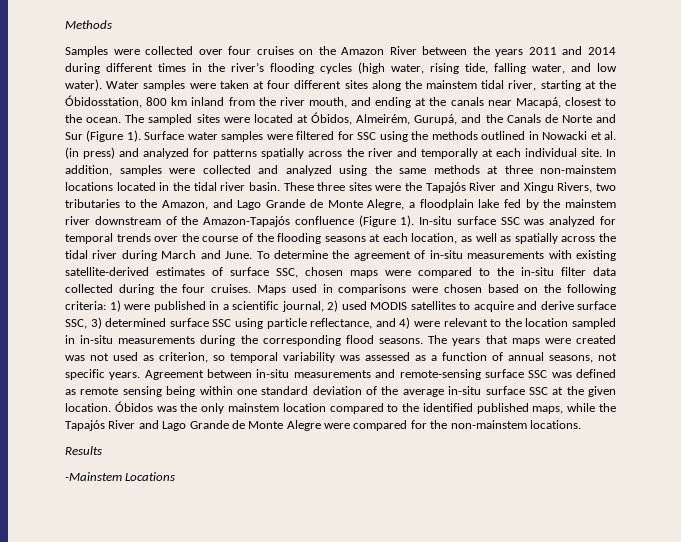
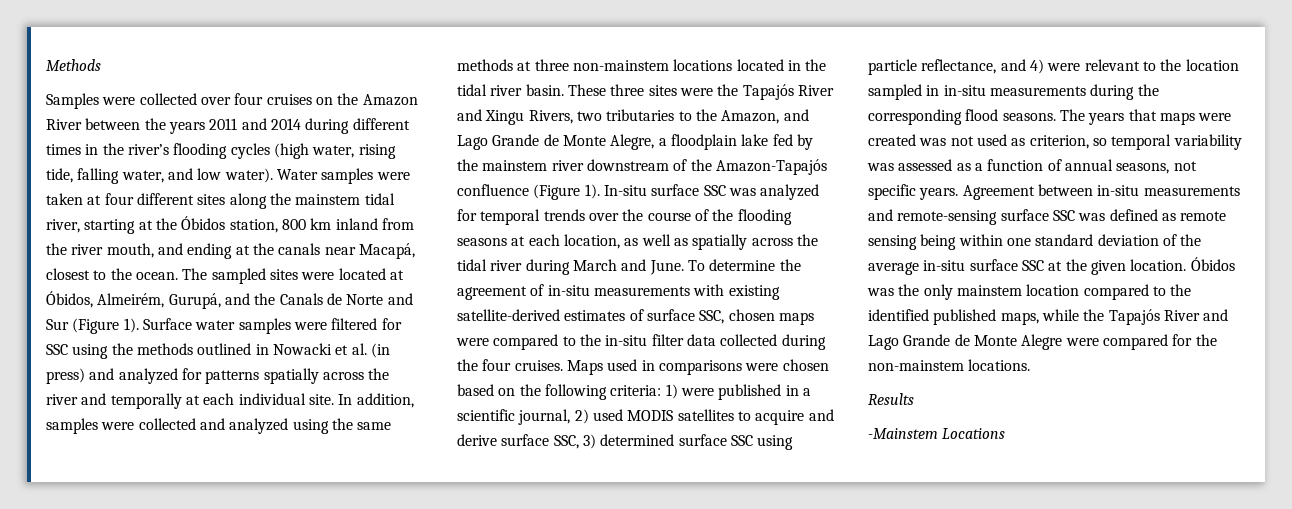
- Water samples were taken at four different sites along the mainstem tidal river, starting at the Óbidosstation, 800 km inland from the river mouth, and ending at the canals near Macapá, closest to the ocean.
+ Water samples were taken at four different sites along the mainstem tidal river, starting at the Óbidos station, 800 km inland from the river mouth, and ending at the canals near Macapá, closest to the ocean.

